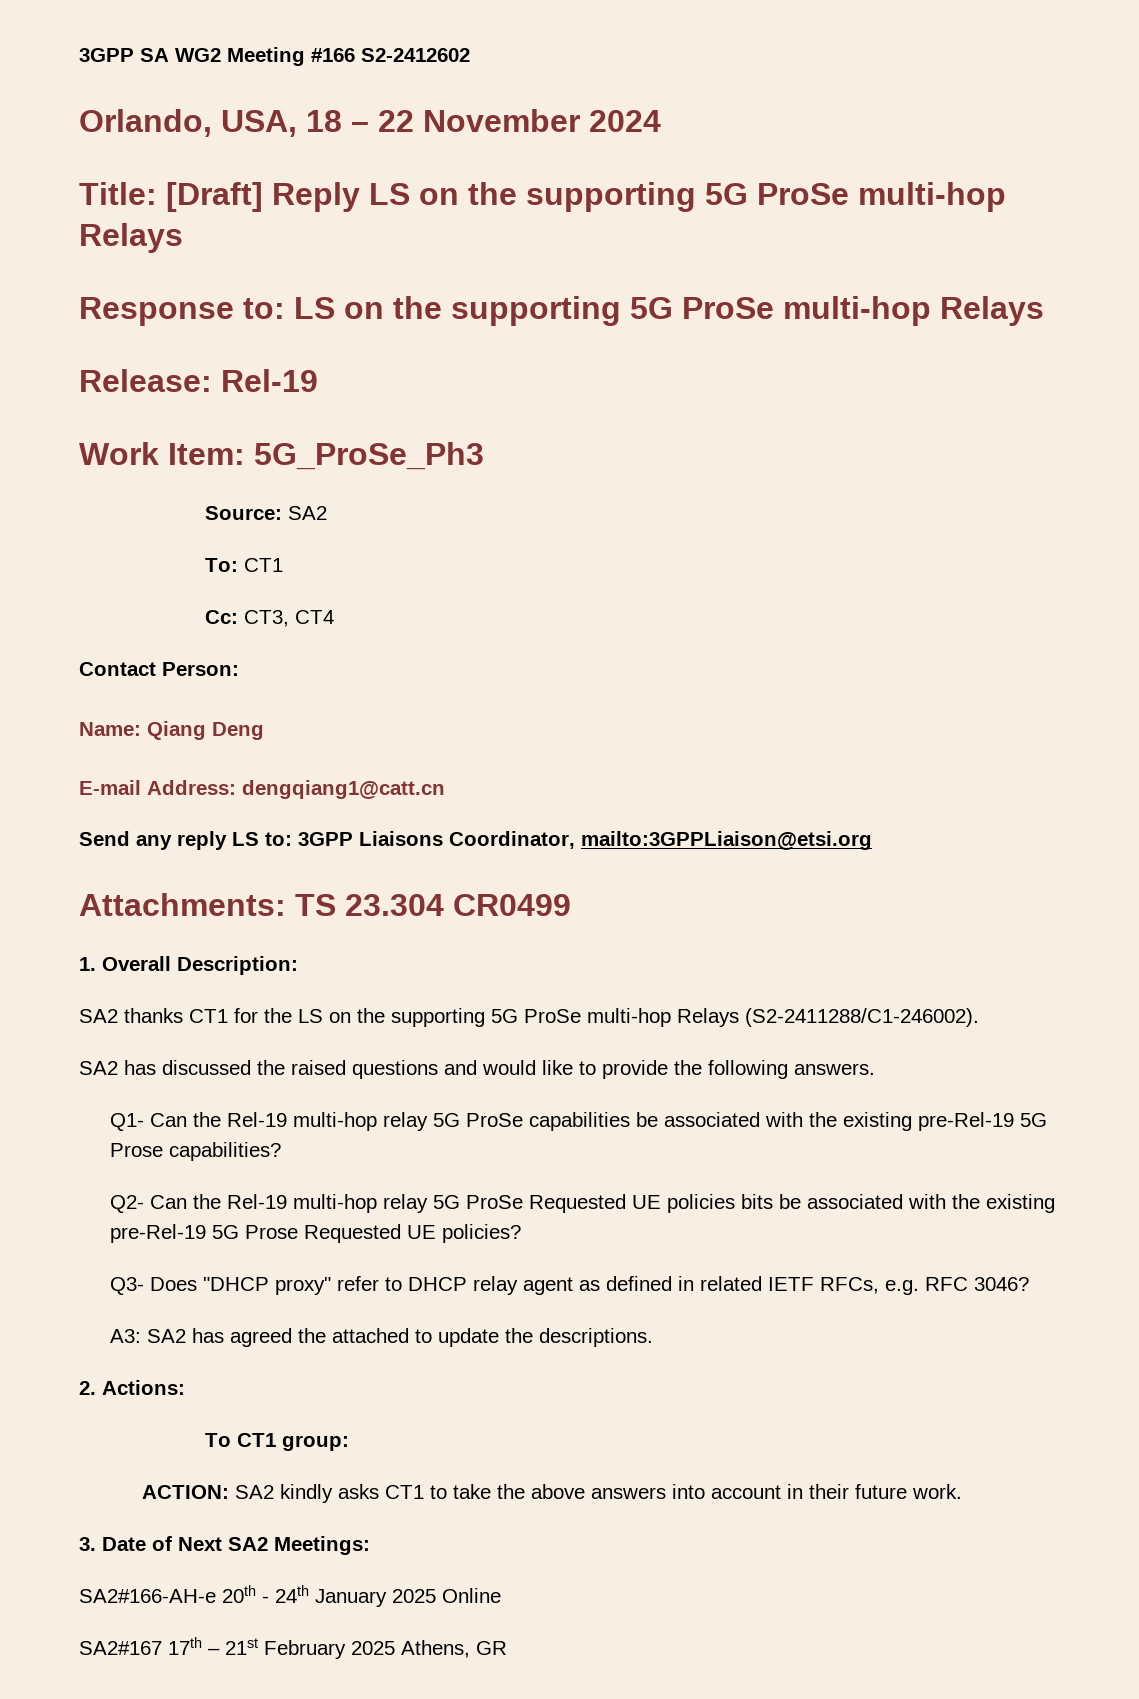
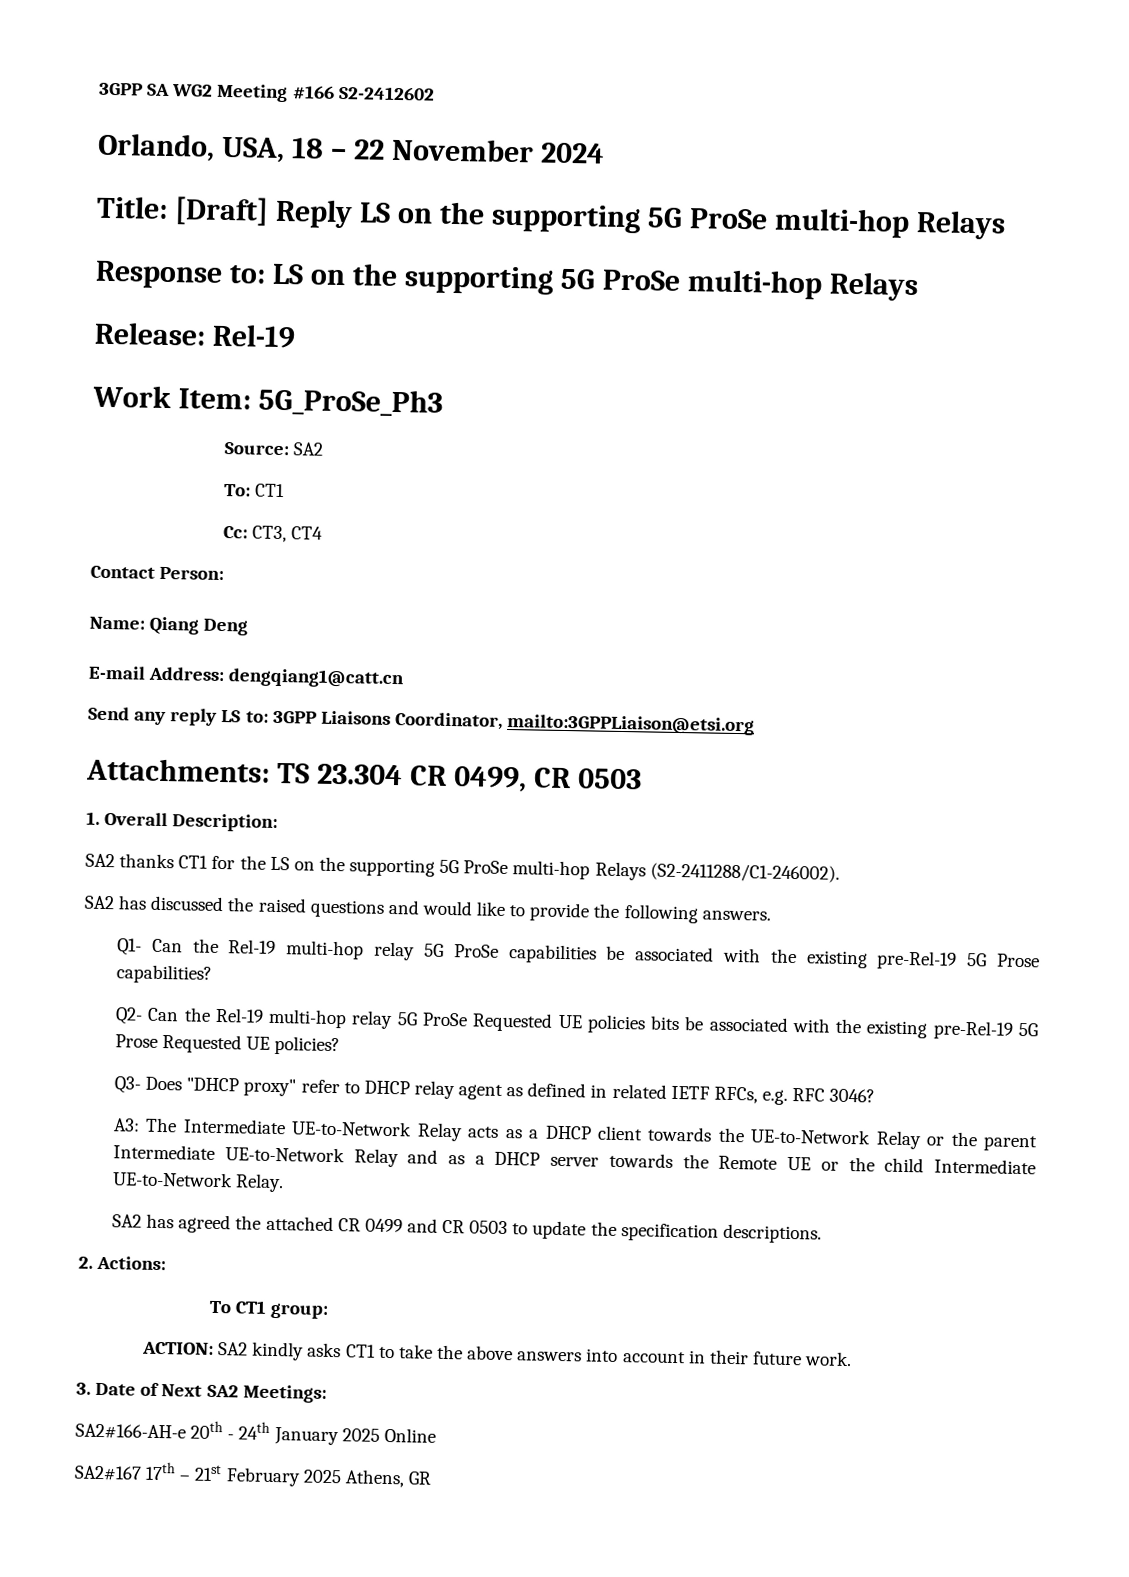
- Attachments: TS 23.304 CR0499
+ Attachments: TS 23.304 CR 0499, CR 0503
- A3: SA2 has agreed the attached to update the descriptions.
+ A3: The Intermediate UE-to-Network Relay acts as a DHCP client towards the UE-to-Network Relay or the parent Intermediate UE-to-Network Relay and as a DHCP server towards the Remote UE or the child Intermediate UE-to-Network Relay.
+ SA2 has agreed the attached CR 0499 and CR 0503 to update the specification descriptions.

